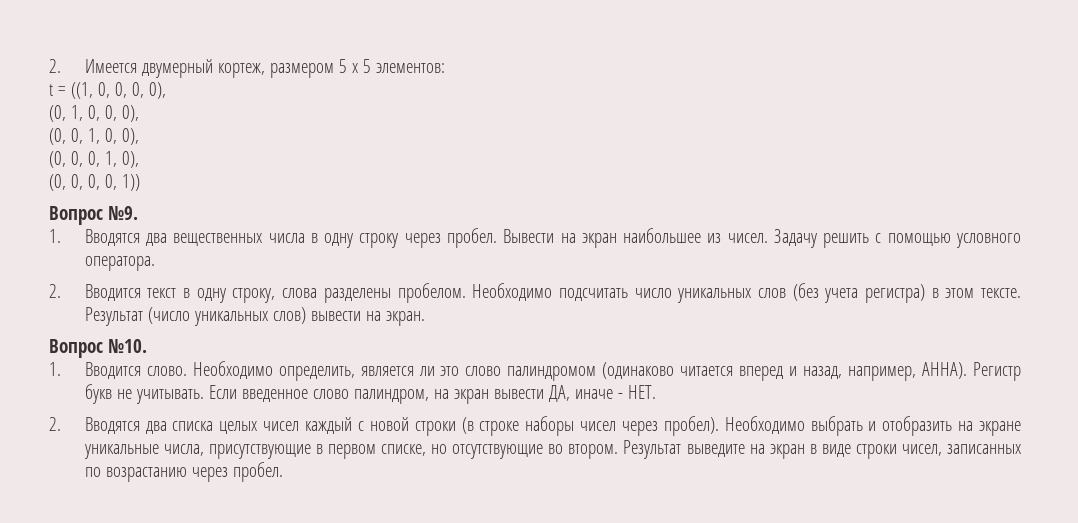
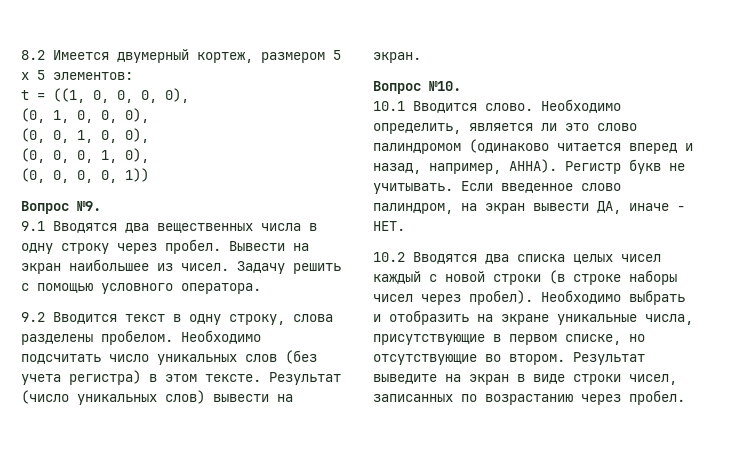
- 2. Имеется двумерный кортеж, размером 5 x 5 элементов:
+ 8.2 Имеется двумерный кортеж, размером 5 x 5 элементов:
- 1. Вводятся два вещественных числа в одну строку через пробел.
+ 9.1 Вводятся два вещественных числа в одну строку через пробел.
- 2. Вводится текст в одну строку, слова разделены пробелом.
+ 9.2 Вводится текст в одну строку, слова разделены пробелом.
- 1. Вводится слово.
+ 10.1 Вводится слово.
- 2. Вводятся два списка целых чисел каждый с новой строки (в строке наборы чисел через пробел).
+ 10.2 Вводятся два списка целых чисел каждый с новой строки (в строке наборы чисел через пробел).

